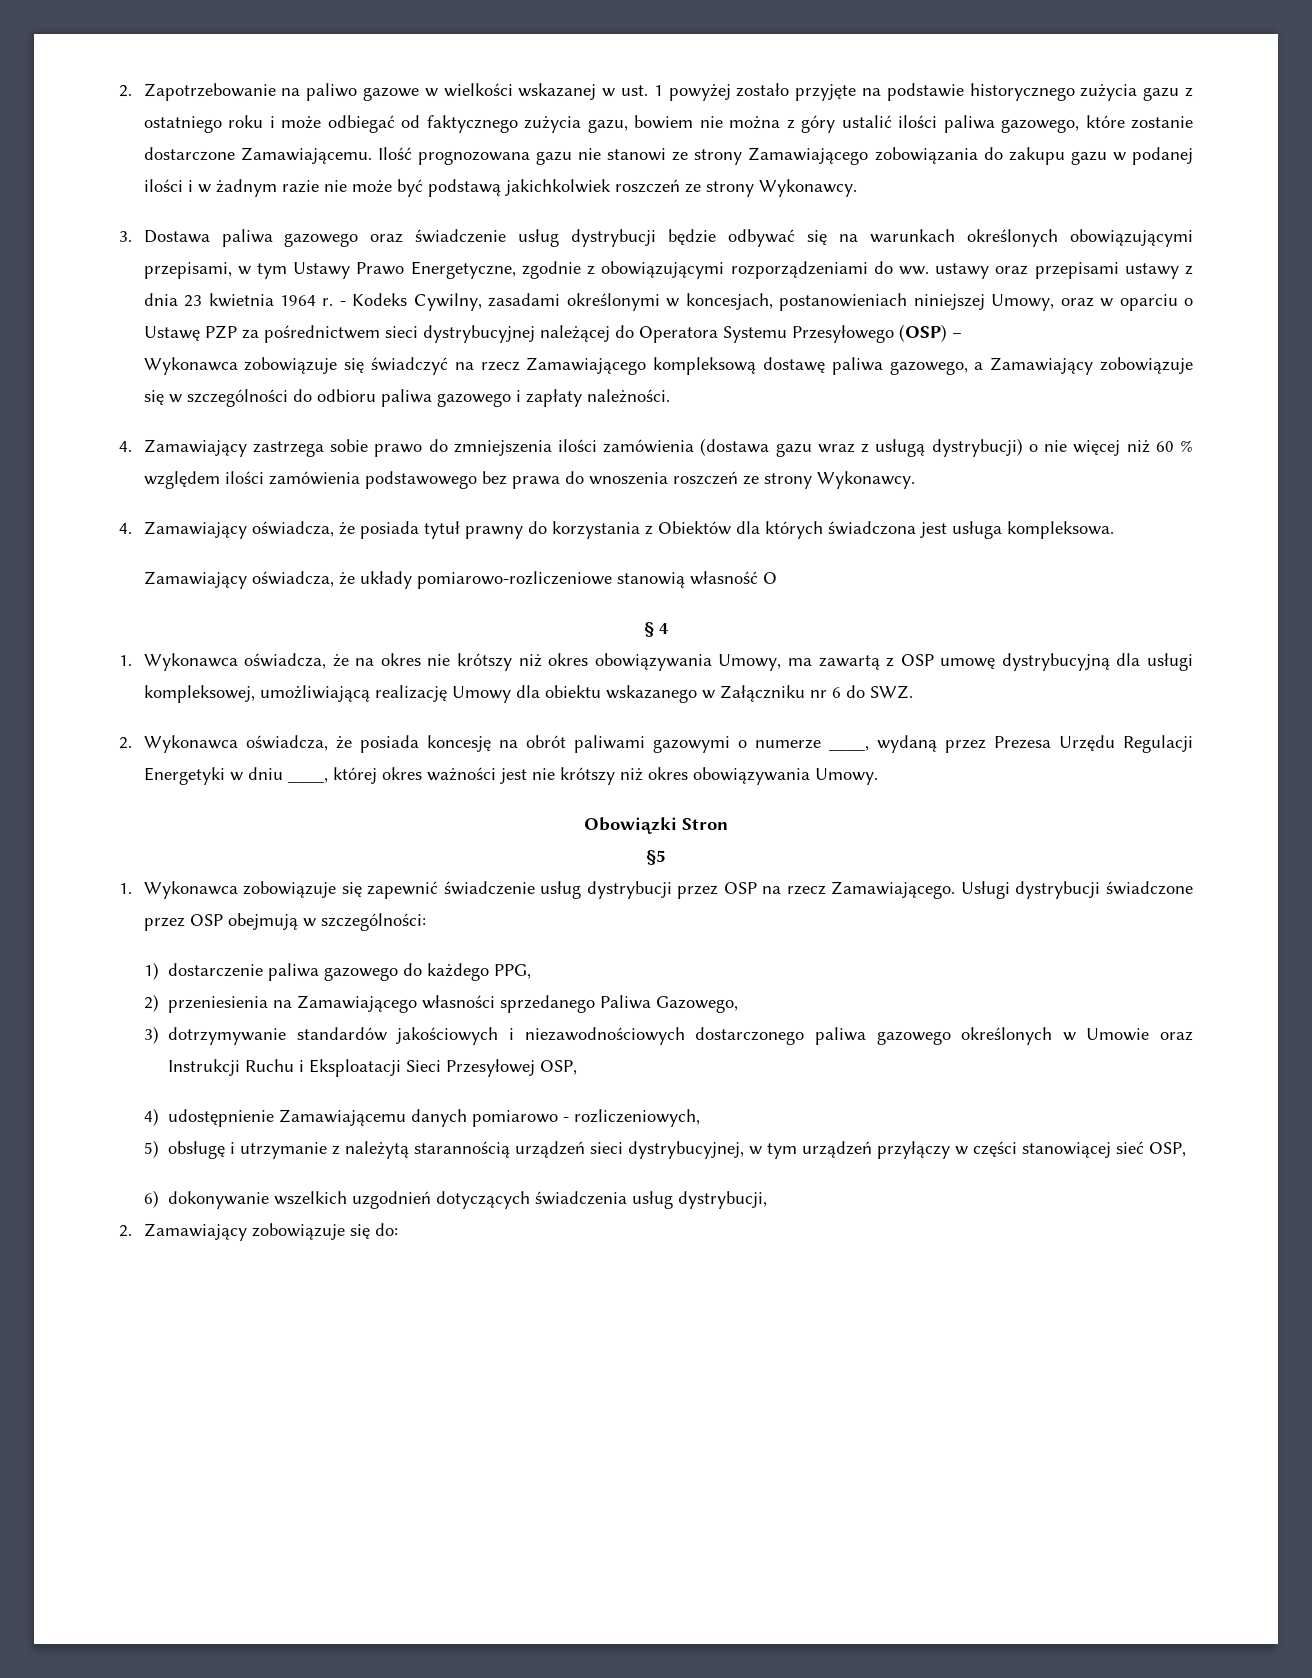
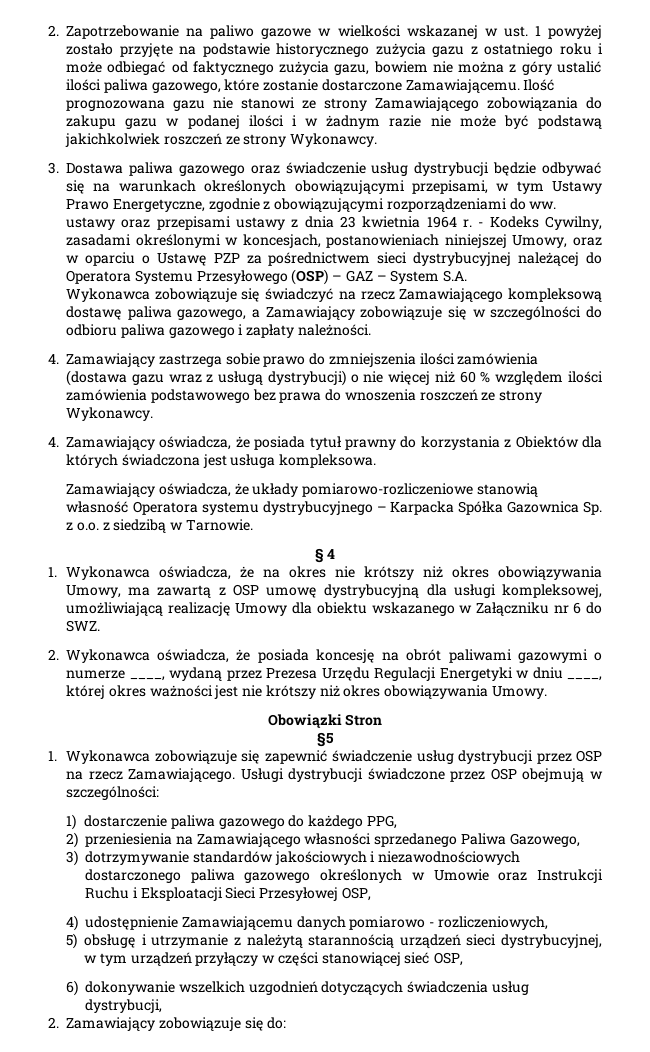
- - Kodeks Cywilny, zasadami określonymi w koncesjach, postanowieniach niniejszej Umowy, oraz w oparciu o Ustawę PZP za pośrednictwem sieci dystrybucyjnej należącej do Operatora Systemu Przesyłowego (OSP) –
+ - Kodeks Cywilny, zasadami określonymi w koncesjach, postanowieniach niniejszej Umowy, oraz w oparciu o Ustawę PZP za pośrednictwem sieci dystrybucyjnej należącej do Operatora Systemu Przesyłowego (OSP) – GAZ – System S.A.
- Zamawiający oświadcza, że układy pomiarowo-rozliczeniowe stanowią własność O
+ Zamawiający oświadcza, że układy pomiarowo-rozliczeniowe stanowią własność Operatora systemu dystrybucyjnego – Karpacka Spółka Gazownica Sp. z o.o. z siedzibą w Tarnowie.

